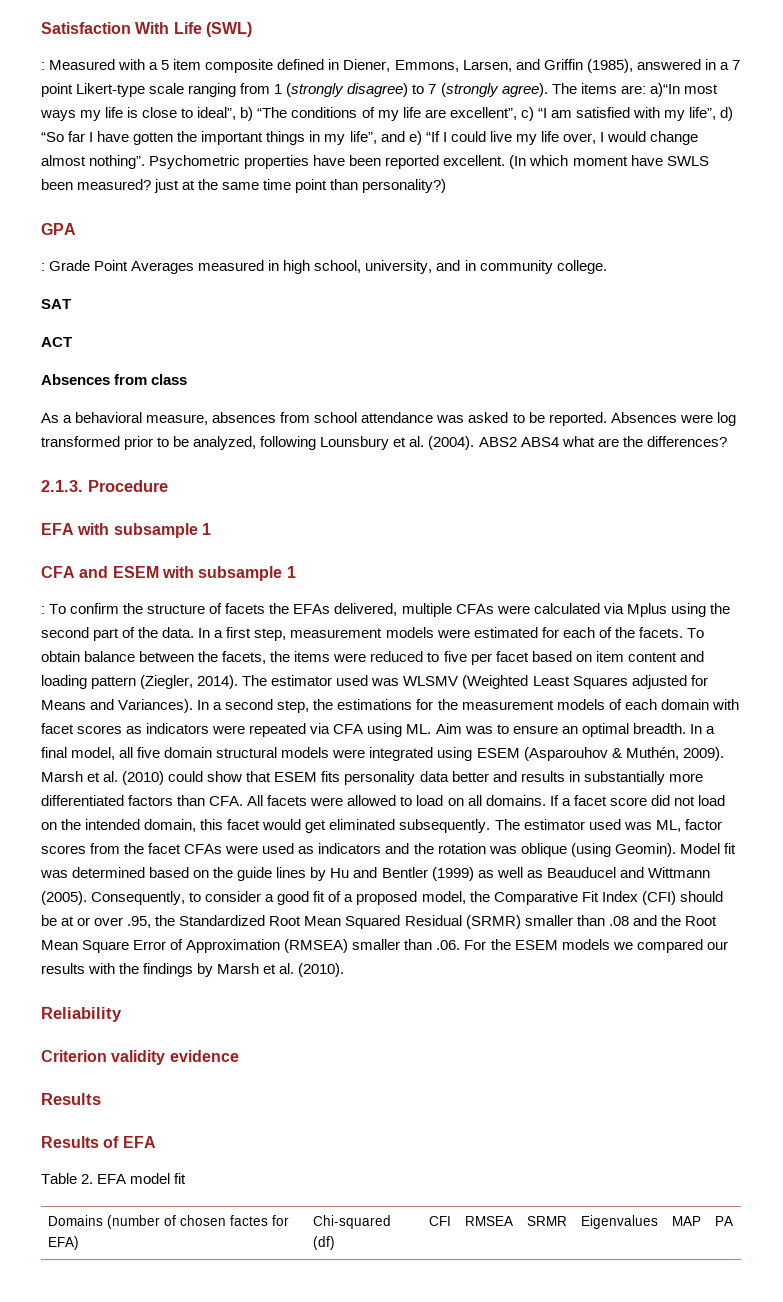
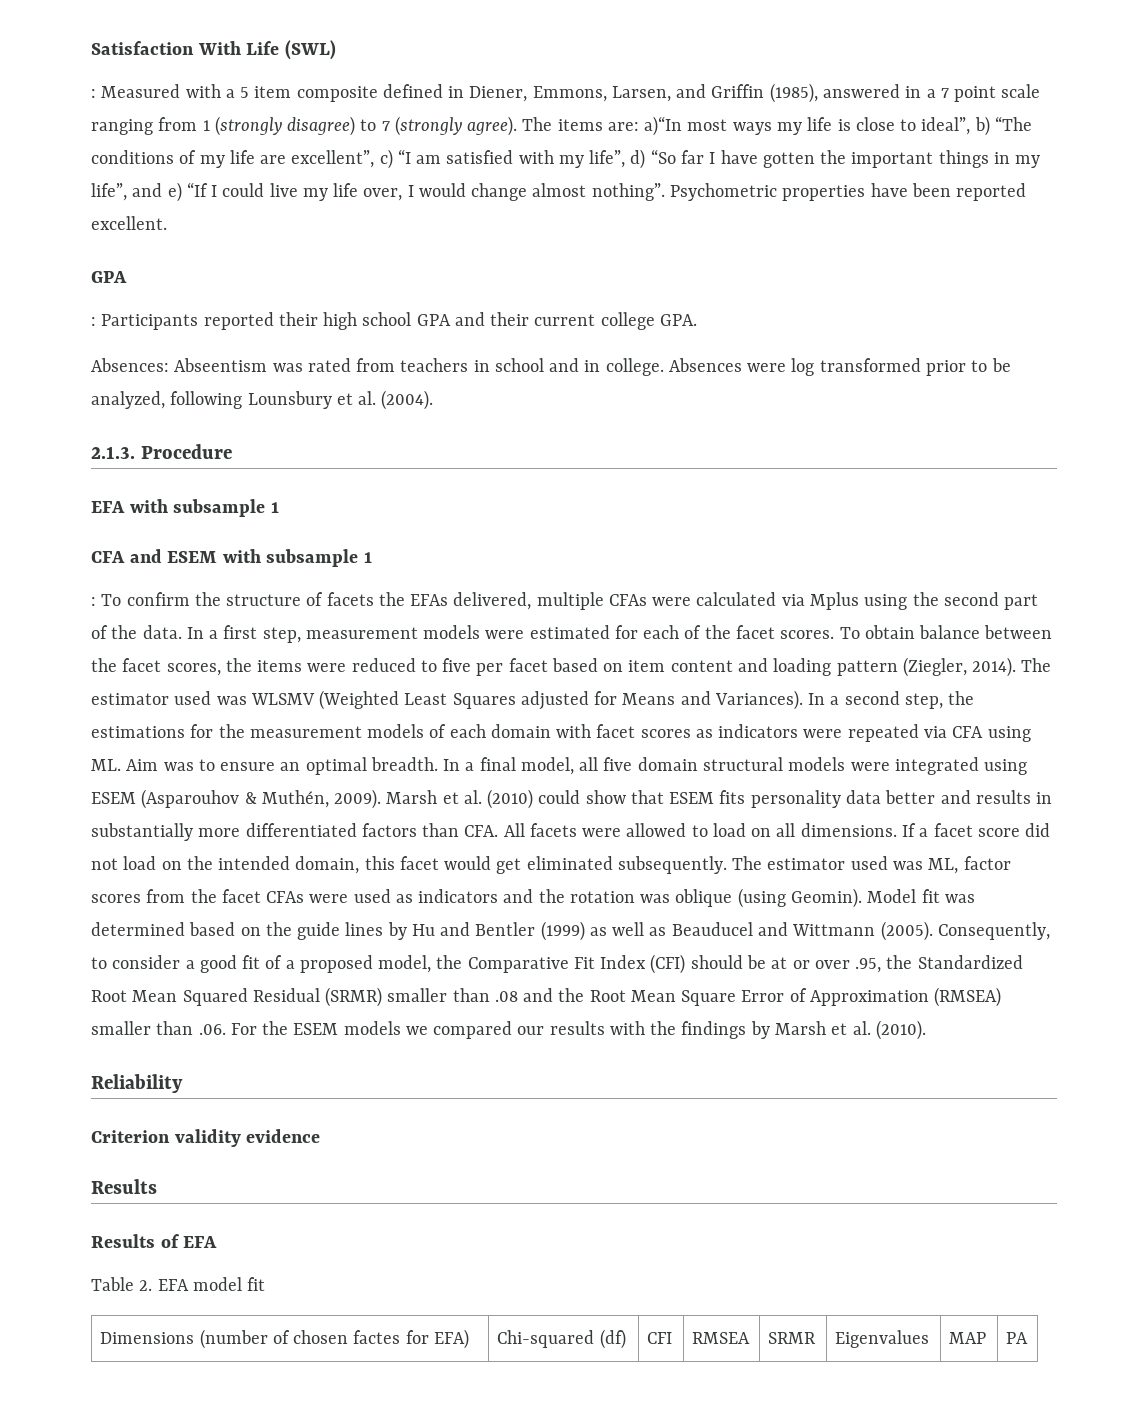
- : Measured with a 5 item composite defined in Diener, Emmons, Larsen, and Griffin (1985), answered in a 7 point Likert-type scale ranging from 1 (strongly disagree) to 7 (strongly agree).
+ : Measured with a 5 item composite defined in Diener, Emmons, Larsen, and Griffin (1985), answered in a 7 point scale ranging from 1 (strongly disagree) to 7 (strongly agree).
- Psychometric properties have been reported excellent. (In which moment have SWLS been measured? just at the same time point than personality?)
+ Psychometric properties have been reported excellent.
  GPA
- : Grade Point Averages measured in high school, university, and in community college.
- SAT
- ACT
- Absences from class
- As a behavioral measure, absences from school attendance was asked to be reported.
+ : Participants reported their high school GPA and their current college GPA.
+ Absences: Abseentism was rated from teachers in school and in college.
- ABS2 ABS4 what are the differences?
- In a first step, measurement models were estimated for each of the facets.
+ In a first step, measurement models were estimated for each of the facet scores.
- To obtain balance between the facets, the items were reduced to five per facet based on item content and loading pattern (Ziegler, 2014).
+ To obtain balance between the facet scores, the items were reduced to five per facet based on item content and loading pattern (Ziegler, 2014).
- Marsh et al. (2010) could show that ESEM fits personality data better and results in substantially more differentiated factors than CFA. All facets were allowed to load on all domains.
+ Marsh et al. (2010) could show that ESEM fits personality data better and results in substantially more differentiated factors than CFA. All facets were allowed to load on all dimensions.
- Domains (number of chosen factes for EFA) | Chi-squared (df) | CFI | RMSEA | SRMR | Eigenvalues | MAP | PA
+ Dimensions (number of chosen factes for EFA) | Chi-squared (df) | CFI | RMSEA | SRMR | Eigenvalues | MAP | PA

